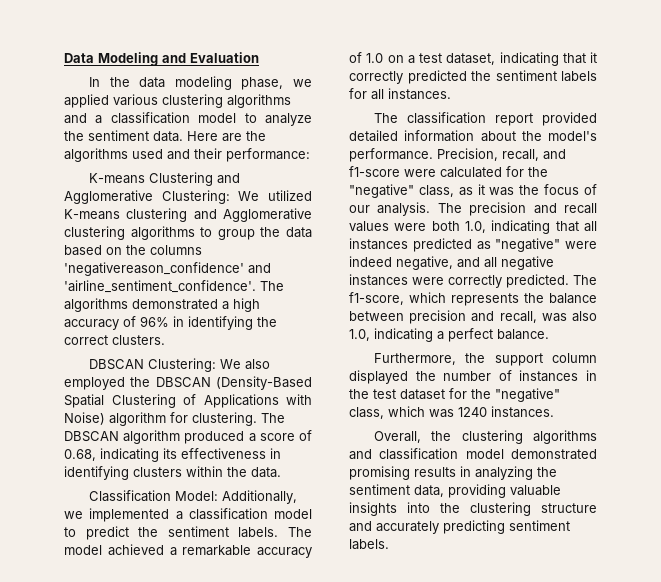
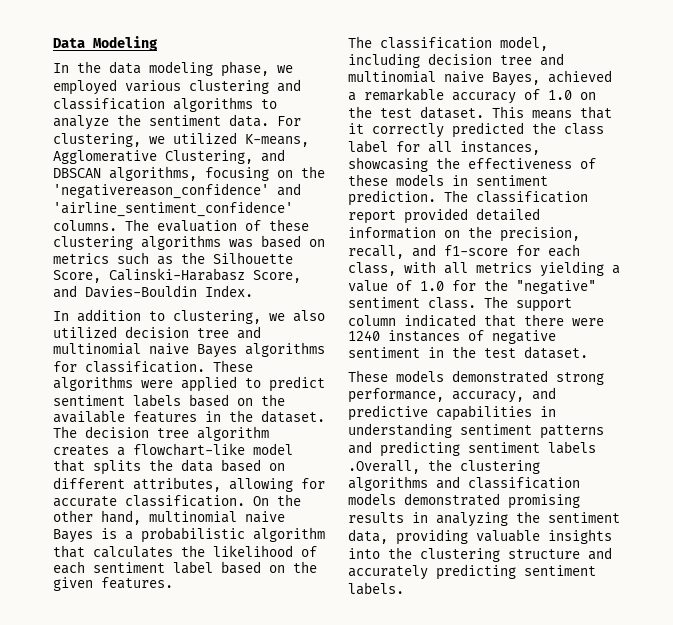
- Data Modeling and Evaluation
+ Data Modeling
- In the data modeling phase, we applied various clustering algorithms and a classification model to analyze the sentiment data.
+ In the data modeling phase, we employed various clustering and classification algorithms to analyze the sentiment data.
- Here are the algorithms used and their performance:
- K-means Clustering and Agglomerative Clustering: We utilized K-means clustering and Agglomerative clustering algorithms to group the data based on the columns 'negativereason_confidence' and 'airline_sentiment_confidence'. The algorithms demonstrated a high accuracy of 96% in identifying the correct clusters.
- DBSCAN Clustering: We also employed the DBSCAN (Density-Based Spatial Clustering of Applications with Noise) algorithm for clustering. The DBSCAN algorithm produced a score of 0.68, indicating its effectiveness in identifying clusters within the data.
- Classification Model: Additionally, we implemented a classification model to predict the sentiment labels. The model achieved a remarkable accuracy of 1.0 on a test dataset, indicating that it correctly predicted the sentiment labels for all instances.
- The classification report provided detailed information about the model's performance. Precision, recall, and f1-score were calculated for the "negative" class, as it was the focus of our analysis. The precision and recall values were both 1.0, indicating that all instances predicted as "negative" were indeed negative, and all negative instances were correctly predicted. The f1-score, which represents the balance between precision and recall, was also 1.0, indicating a perfect balance.
- Furthermore, the support column displayed the number of instances in the test dataset for the "negative" class, which was 1240 instances.
- Overall, the clustering algorithms and classification model demonstrated promising results in analyzing the sentiment data, providing valuable insights into the clustering structure and accurately predicting sentiment labels.
+ For clustering, we utilized K-means, Agglomerative Clustering, and DBSCAN algorithms, focusing on the 'negativereason_confidence' and 'airline_sentiment_confidence' columns. The evaluation of these clustering algorithms was based on metrics such as the Silhouette Score, Calinski-Harabasz Score, and Davies-Bouldin Index.
+ In addition to clustering, we also utilized decision tree and multinomial naive Bayes algorithms for classification. These algorithms were applied to predict sentiment labels based on the available features in the dataset. The decision tree algorithm creates a flowchart-like model that splits the data based on different attributes, allowing for accurate classification. On the other hand, multinomial naive Bayes is a probabilistic algorithm that calculates the likelihood of each sentiment label based on the given features.
+ The classification model, including decision tree and multinomial naive Bayes, achieved a remarkable accuracy of 1.0 on the test dataset. This means that it correctly predicted the class label for all instances, showcasing the effectiveness of these models in sentiment prediction. The classification report provided detailed information on the precision, recall, and f1-score for each class, with all metrics yielding a value of 1.0 for the "negative" sentiment class. The support column indicated that there were 1240 instances of negative sentiment in the test dataset.
+ These models demonstrated strong performance, accuracy, and predictive capabilities in understanding sentiment patterns and predicting sentiment labels .Overall, the clustering algorithms and classification models demonstrated promising results in analyzing the sentiment data, providing valuable insights into the clustering structure and accurately predicting sentiment labels.

